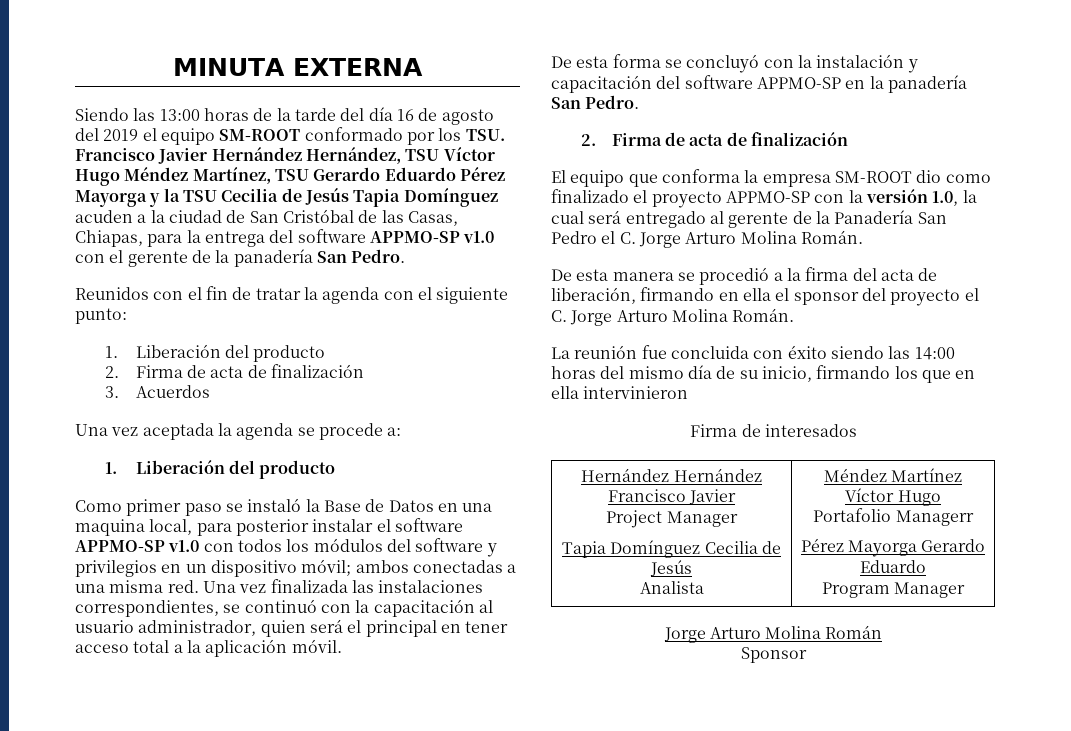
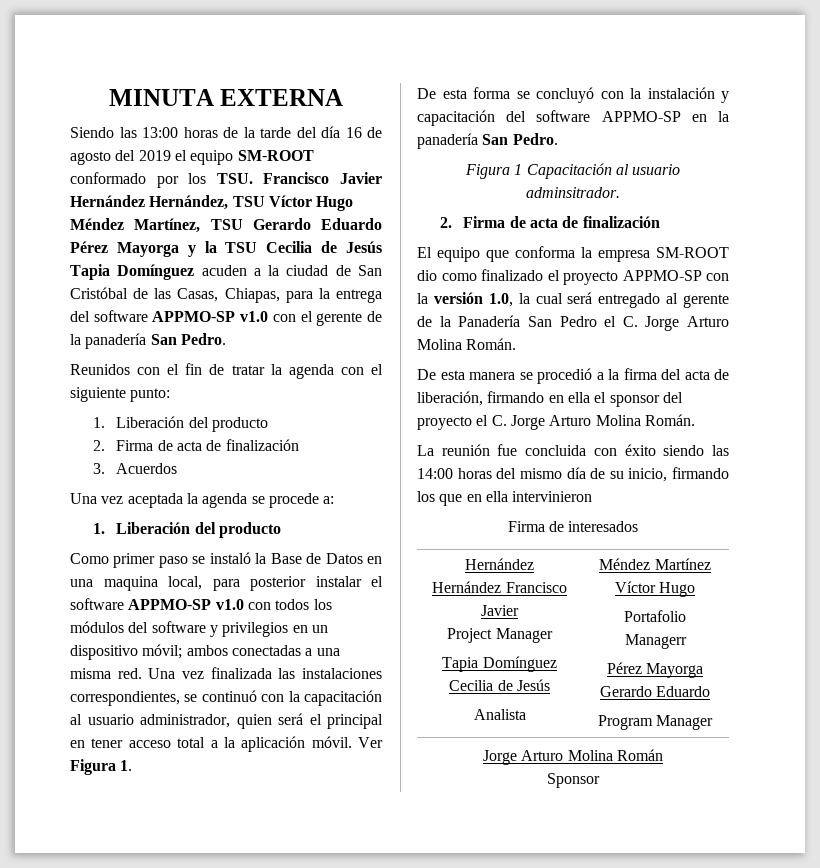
+ Ver Figura 1.
+ Figura 1 Capacitación al usuario adminsitrador.

